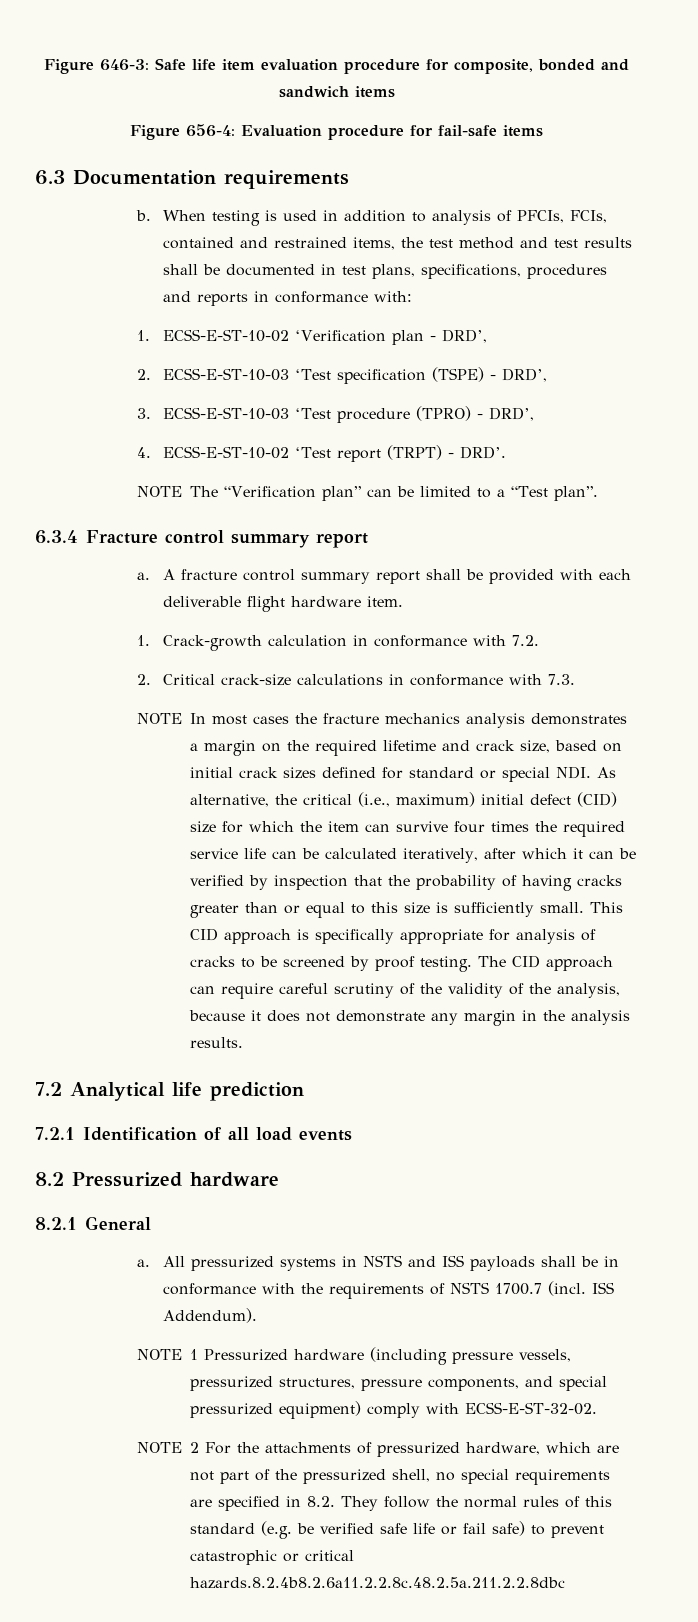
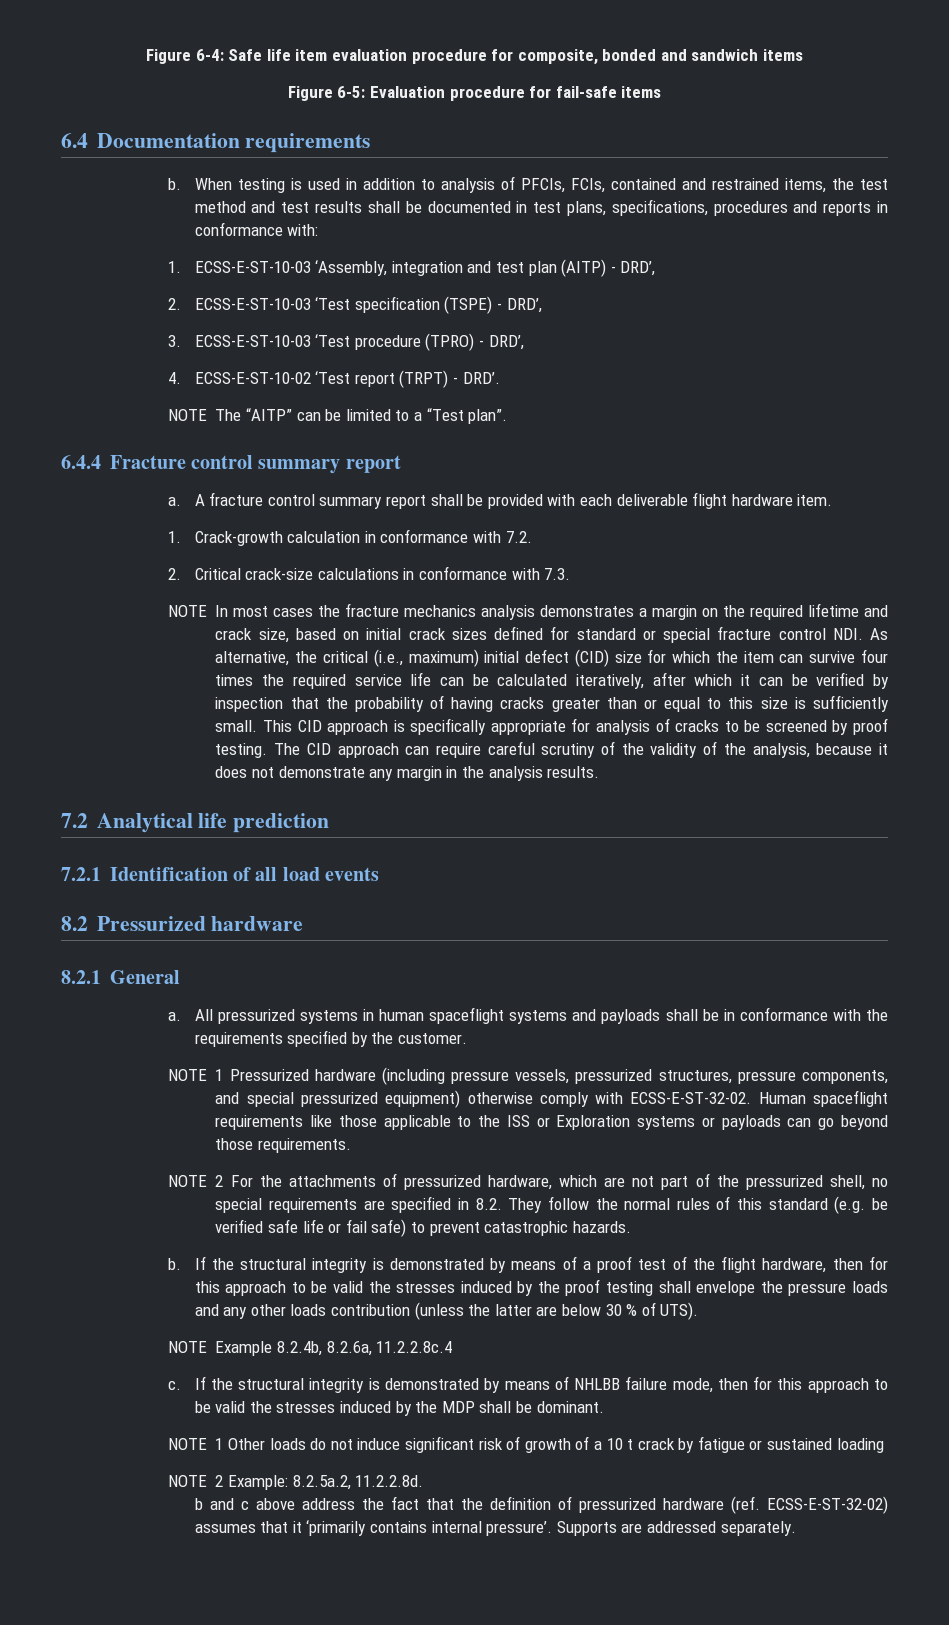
- Figure 646-3: Safe life item evaluation procedure for composite, bonded and sandwich items
+ Figure 6-4: Safe life item evaluation procedure for composite, bonded and sandwich items
- Figure 656-4: Evaluation procedure for fail-safe items
+ Figure 6-5: Evaluation procedure for fail-safe items
- 6.3 Documentation requirements
+ 6.4 Documentation requirements
- 1. ECSS-E-ST-10-02 ‘Verification plan - DRD’,
+ 1. ECSS-E-ST-10-03 ‘Assembly, integration and test plan (AITP) - DRD’,
- NOTE The “Verification plan” can be limited to a “Test plan”.
+ NOTE The “AITP” can be limited to a “Test plan”.
- 6.3.4 Fracture control summary report
+ 6.4.4 Fracture control summary report
- NOTE In most cases the fracture mechanics analysis demonstrates a margin on the required lifetime and crack size, based on initial crack sizes defined for standard or special NDI. As alternative, the critical (i.e., maximum) initial defect (CID) size for which the item can survive four times the required service life can be calculated iteratively, after which it can be verified by inspection that the probability of having cracks greater than or equal to this size is sufficiently small.
+ NOTE In most cases the fracture mechanics analysis demonstrates a margin on the required lifetime and crack size, based on initial crack sizes defined for standard or special fracture control NDI. As alternative, the critical (i.e., maximum) initial defect (CID) size for which the item can survive four times the required service life can be calculated iteratively, after which it can be verified by inspection that the probability of having cracks greater than or equal to this size is sufficiently small.
- All pressurized systems in NSTS and ISS payloads shall be in conformance with the requirements of NSTS 1700.7 (incl. ISS Addendum).
+ All pressurized systems in human spaceflight systems and payloads shall be in conformance with the requirements specified by the customer.
- NOTE 1 Pressurized hardware (including pressure vessels, pressurized structures, pressure components, and special pressurized equipment) comply with ECSS-E-ST-32-02.
+ NOTE 1 Pressurized hardware (including pressure vessels, pressurized structures, pressure components, and special pressurized equipment) otherwise comply with ECSS-E-ST-32-02. Human spaceflight requirements like those applicable to the ISS or Exploration systems or payloads can go beyond those requirements.
- NOTE 2 For the attachments of pressurized hardware, which are not part of the pressurized shell, no special requirements are specified in 8.2. They follow the normal rules of this standard (e.g. be verified safe life or fail safe) to prevent catastrophic or critical hazards.8.2.4b8.2.6a11.2.2.8c.48.2.5a.211.2.2.8dbc
+ NOTE 2 For the attachments of pressurized hardware, which are not part of the pressurized shell, no special requirements are specified in 8.2. They follow the normal rules of this standard (e.g. be verified safe life or fail safe) to prevent catastrophic hazards.
+ b. If the structural integrity is demonstrated by means of a proof test of the flight hardware, then for this approach to be valid the stresses induced by the proof testing shall envelope the pressure loads and any other loads contribution (unless the latter are below 30 % of UTS).
+ NOTE Example 8.2.4b, 8.2.6a, 11.2.2.8c.4
+ c. If the structural integrity is demonstrated by means of NHLBB failure mode, then for this approach to be valid the stresses induced by the MDP shall be dominant.
+ NOTE 1 Other loads do not induce significant risk of growth of a 10 t crack by fatigue or sustained loading
+ NOTE 2 Example: 8.2.5a.2, 11.2.2.8d.
+ b and c above address the fact that the definition of pressurized hardware (ref. ECSS-E-ST-32-02) assumes that it ‘primarily contains internal pressure’. Supports are addressed separately.

